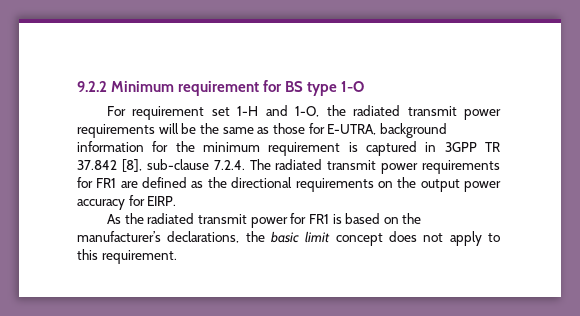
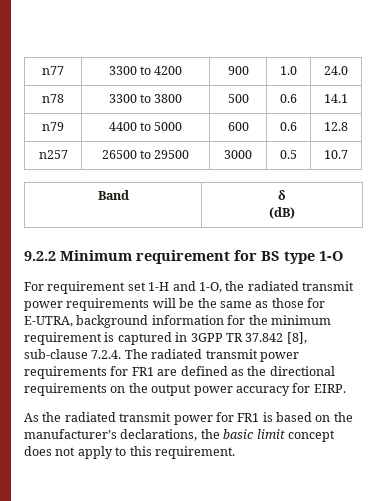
+ n77 | 3300 to 4200 | 900 | 1.0 | 24.0
+ n78 | 3300 to 3800 | 500 | 0.6 | 14.1
+ n79 | 4400 to 5000 | 600 | 0.6 | 12.8
+ n257 | 26500 to 29500 | 3000 | 0.5 | 10.7
+ Band | δ
+ (dB)

